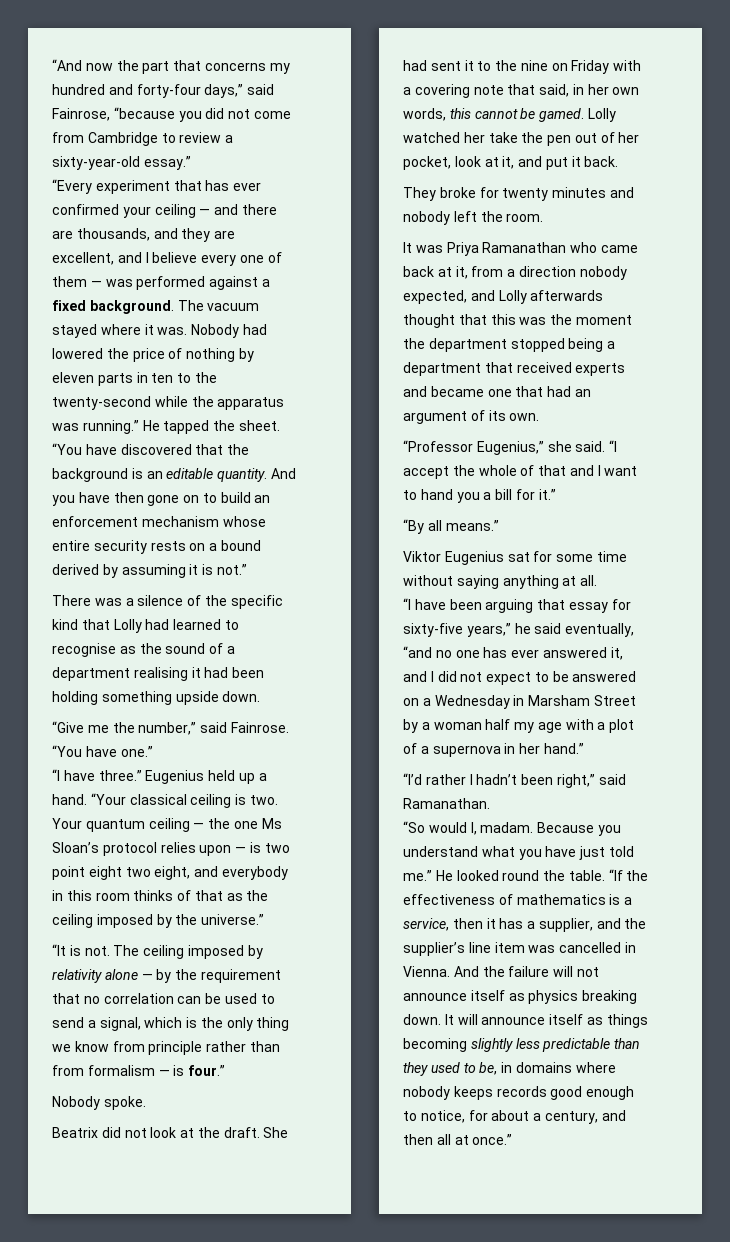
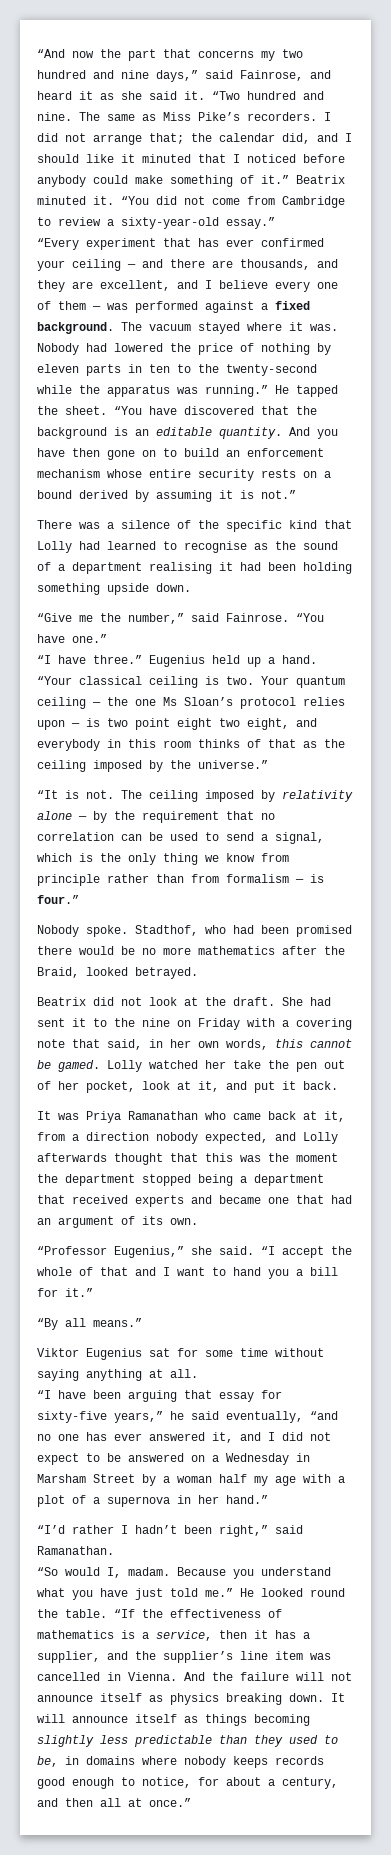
- “And now the part that concerns my hundred and forty-four days,” said Fainrose, “because you did not come from Cambridge to review a sixty-year-old essay.”
+ “And now the part that concerns my two hundred and nine days,” said Fainrose, and heard it as she said it. “Two hundred and nine. The same as Miss Pike’s recorders. I did not arrange that; the calendar did, and I should like it minuted that I noticed before anybody could make something of it.” Beatrix minuted it. “You did not come from Cambridge to review a sixty-year-old essay.”
+ Stadthof, who had been promised there would be no more mathematics after the Braid, looked betrayed.
- They broke for twenty minutes and nobody left the room.

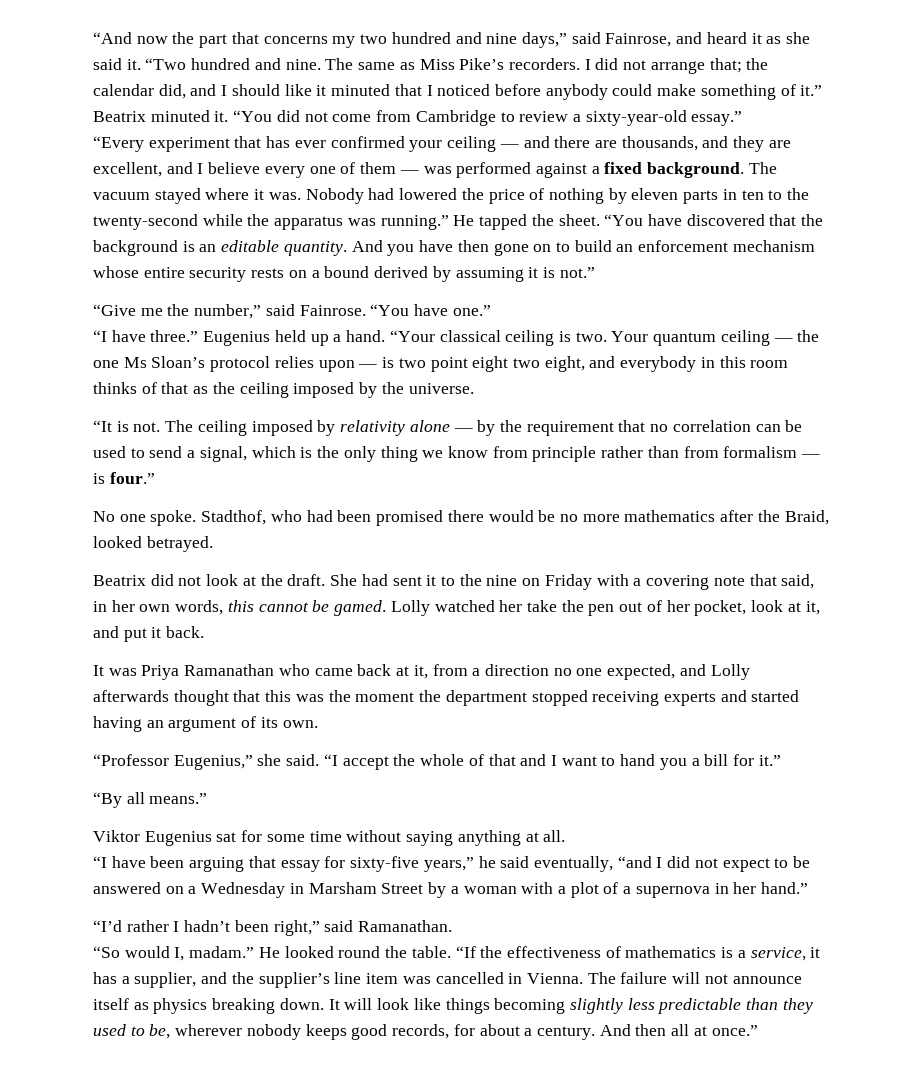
- There was a silence of the specific kind that Lolly had learned to recognise as the sound of a department realising it had been holding something upside down.
- Your quantum ceiling — the one Ms Sloan’s protocol relies upon — is two point eight two eight, and everybody in this room thinks of that as the ceiling imposed by the universe.”
+ Your quantum ceiling — the one Ms Sloan’s protocol relies upon — is two point eight two eight, and everybody in this room thinks of that as the ceiling imposed by the universe.
- Nobody spoke.
+ No one spoke.
- It was Priya Ramanathan who came back at it, from a direction nobody expected, and Lolly afterwards thought that this was the moment the department stopped being a department that received experts and became one that had an argument of its own.
+ It was Priya Ramanathan who came back at it, from a direction no one expected, and Lolly afterwards thought that this was the moment the department stopped receiving experts and started having an argument of its own.
- “I have been arguing that essay for sixty-five years,” he said eventually, “and no one has ever answered it, and I did not expect to be answered on a Wednesday in Marsham Street by a woman half my age with a plot of a supernova in her hand.”
+ “I have been arguing that essay for sixty-five years,” he said eventually, “and I did not expect to be answered on a Wednesday in Marsham Street by a woman with a plot of a supernova in her hand.”
- “So would I, madam. Because you understand what you have just told me.”
+ “So would I, madam.”
- “If the effectiveness of mathematics is a service, then it has a supplier, and the supplier’s line item was cancelled in Vienna.
+ “If the effectiveness of mathematics is a service, it has a supplier, and the supplier’s line item was cancelled in Vienna.
- And the failure will not announce itself as physics breaking down.
+ The failure will not announce itself as physics breaking down.
- It will announce itself as things becoming slightly less predictable than they used to be, in domains where nobody keeps records good enough to notice, for about a century, and then all at once.”
+ It will look like things becoming slightly less predictable than they used to be, wherever nobody keeps good records, for about a century. And then all at once.”

